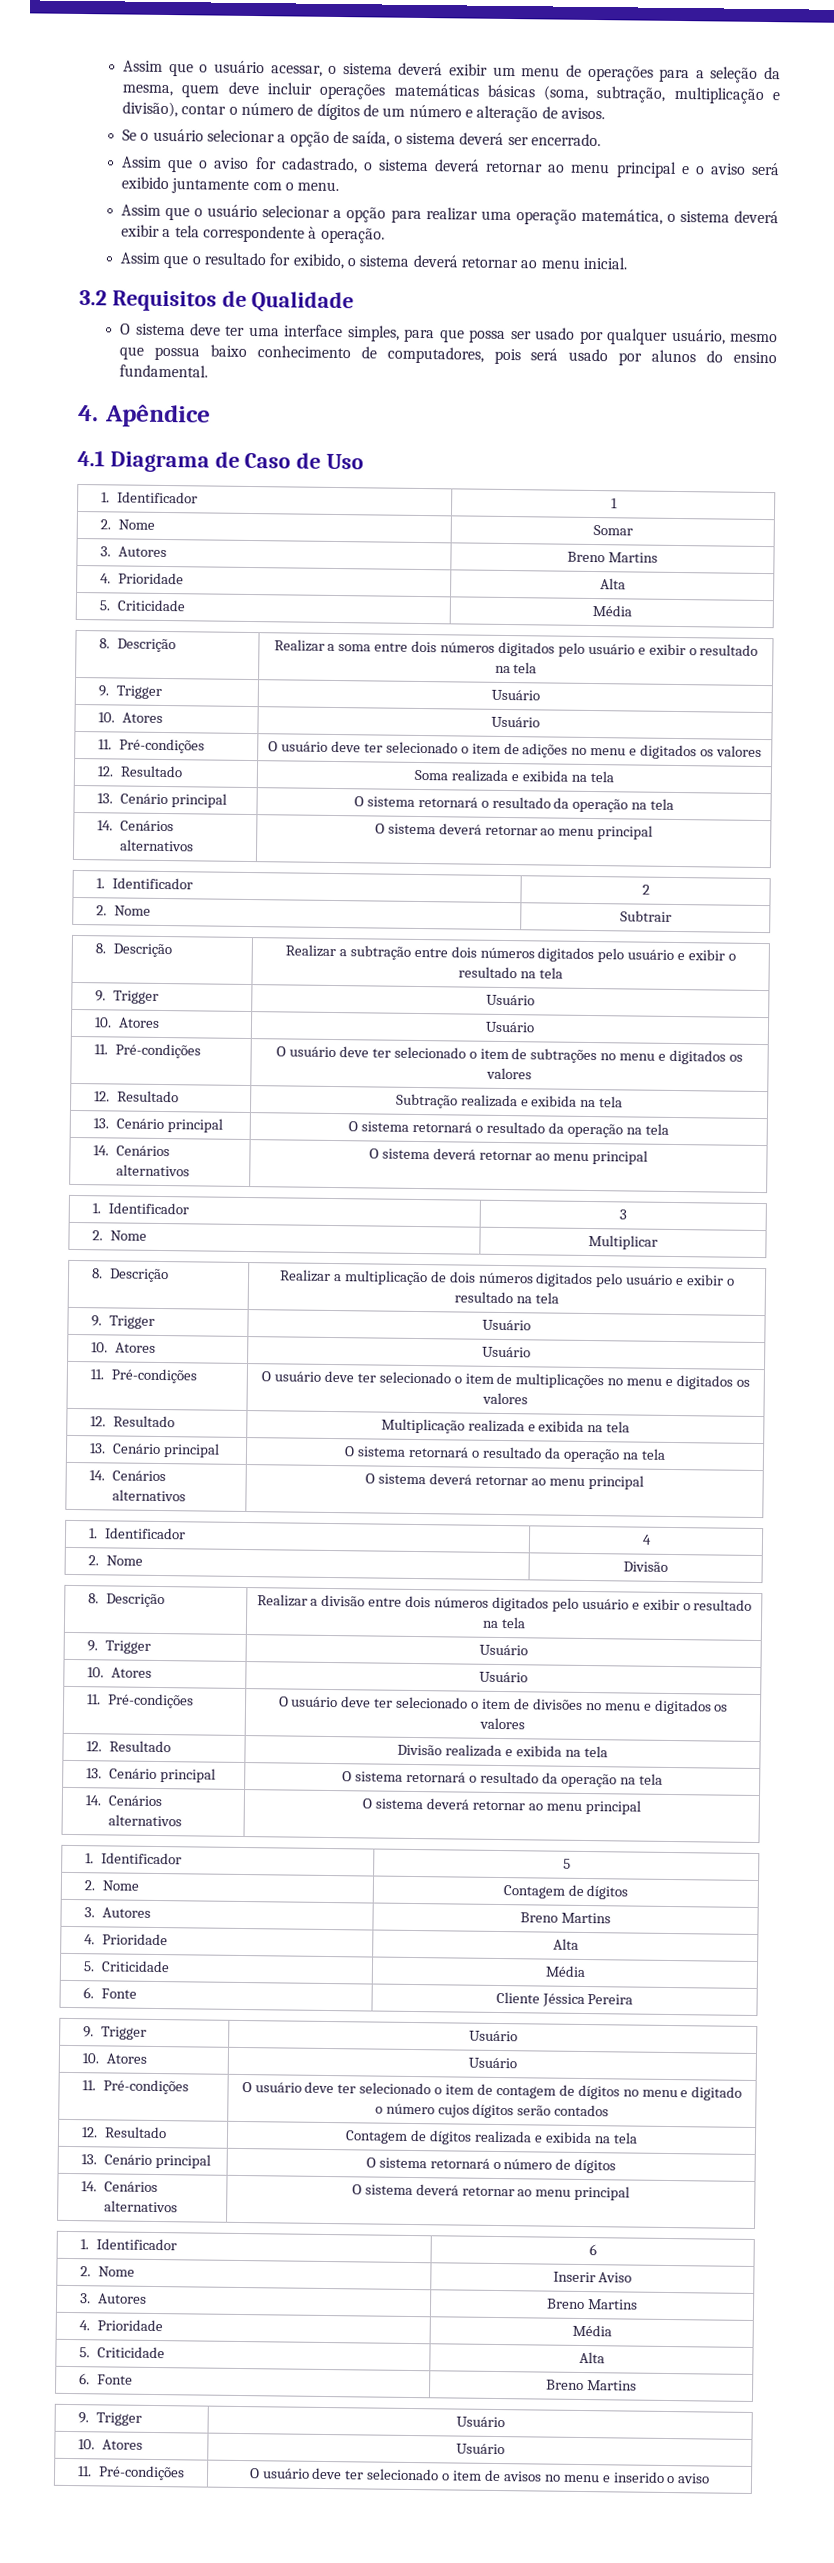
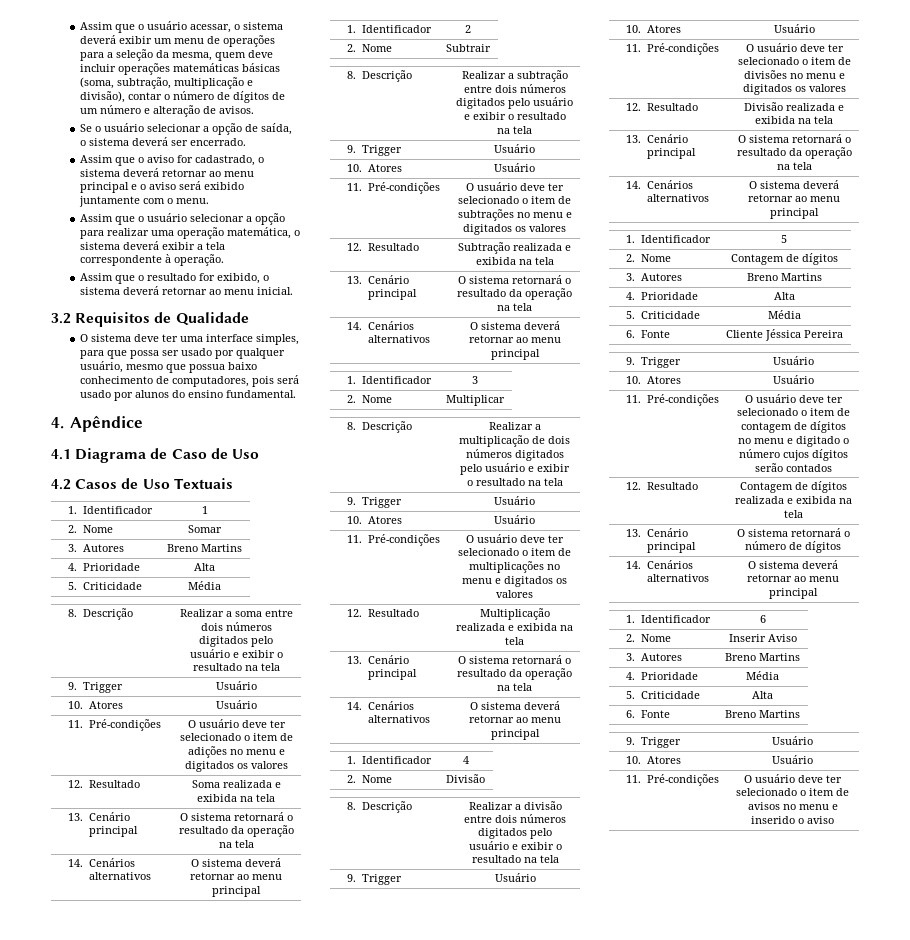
+ 4.2 Casos de Uso Textuais

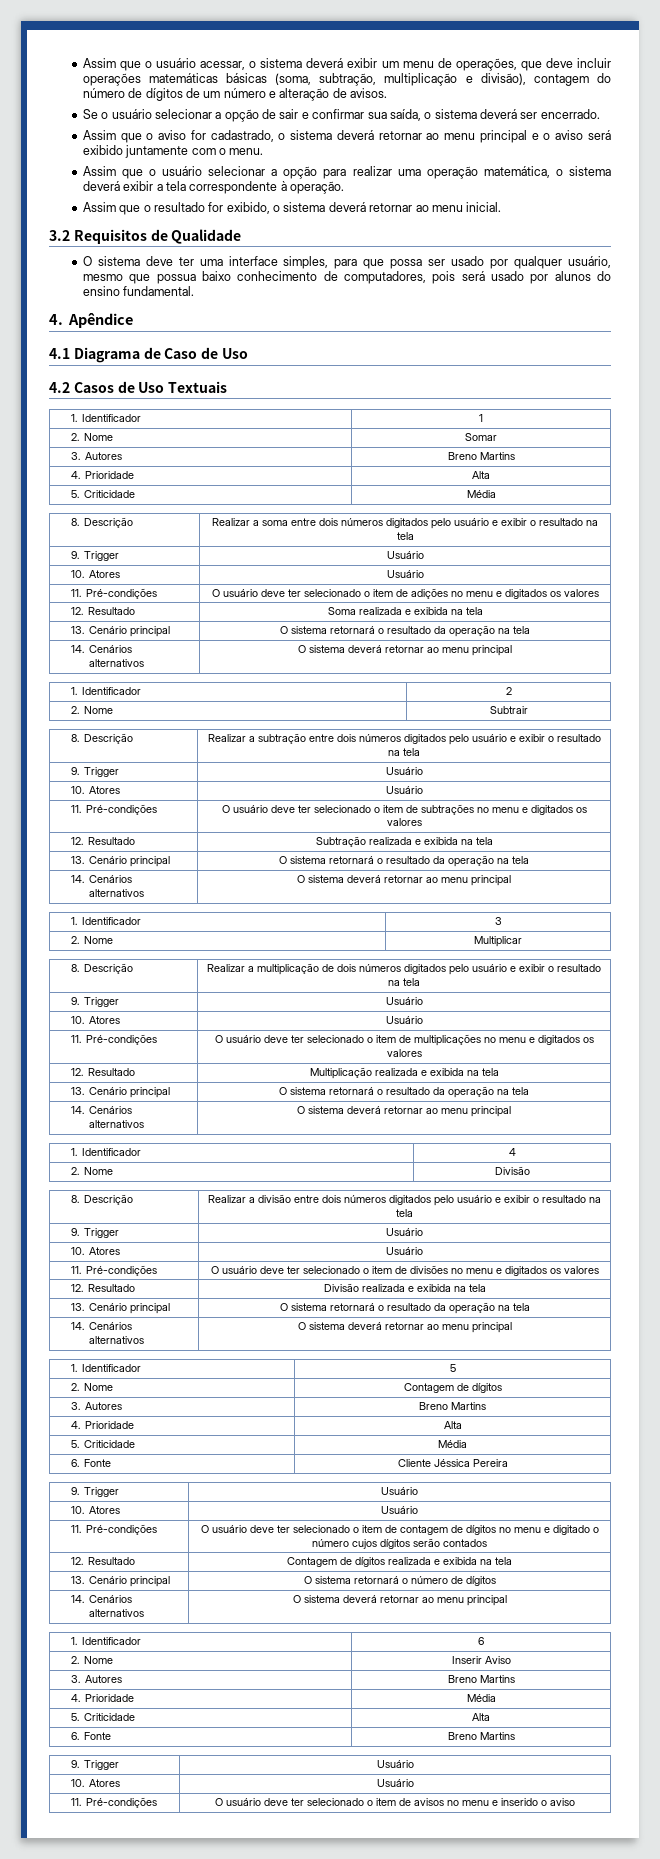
- Assim que o usuário acessar, o sistema deverá exibir um menu de operações para a seleção da mesma, quem deve incluir operações matemáticas básicas (soma, subtração, multiplicação e divisão), contar o número de dígitos de um número e alteração de avisos.
+ Assim que o usuário acessar, o sistema deverá exibir um menu de operações, que deve incluir operações matemáticas básicas (soma, subtração, multiplicação e divisão), contagem do número de dígitos de um número e alteração de avisos.
- Se o usuário selecionar a opção de saída, o sistema deverá ser encerrado.
+ Se o usuário selecionar a opção de sair e confirmar sua saída, o sistema deverá ser encerrado.

